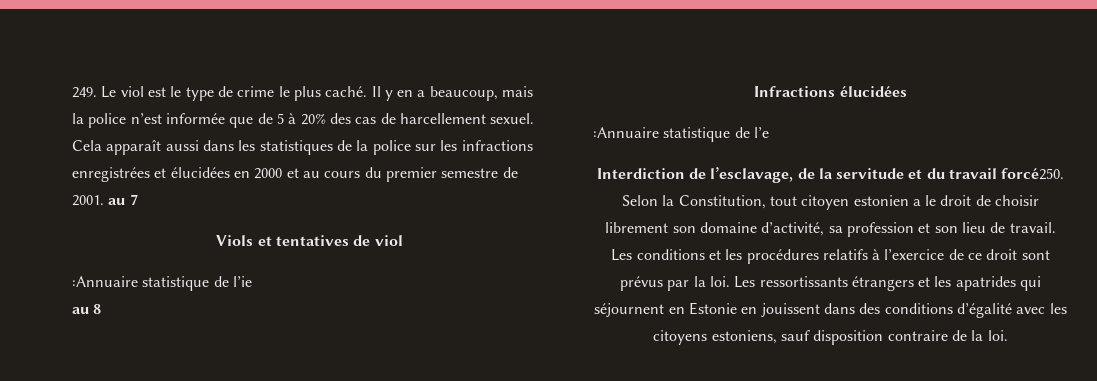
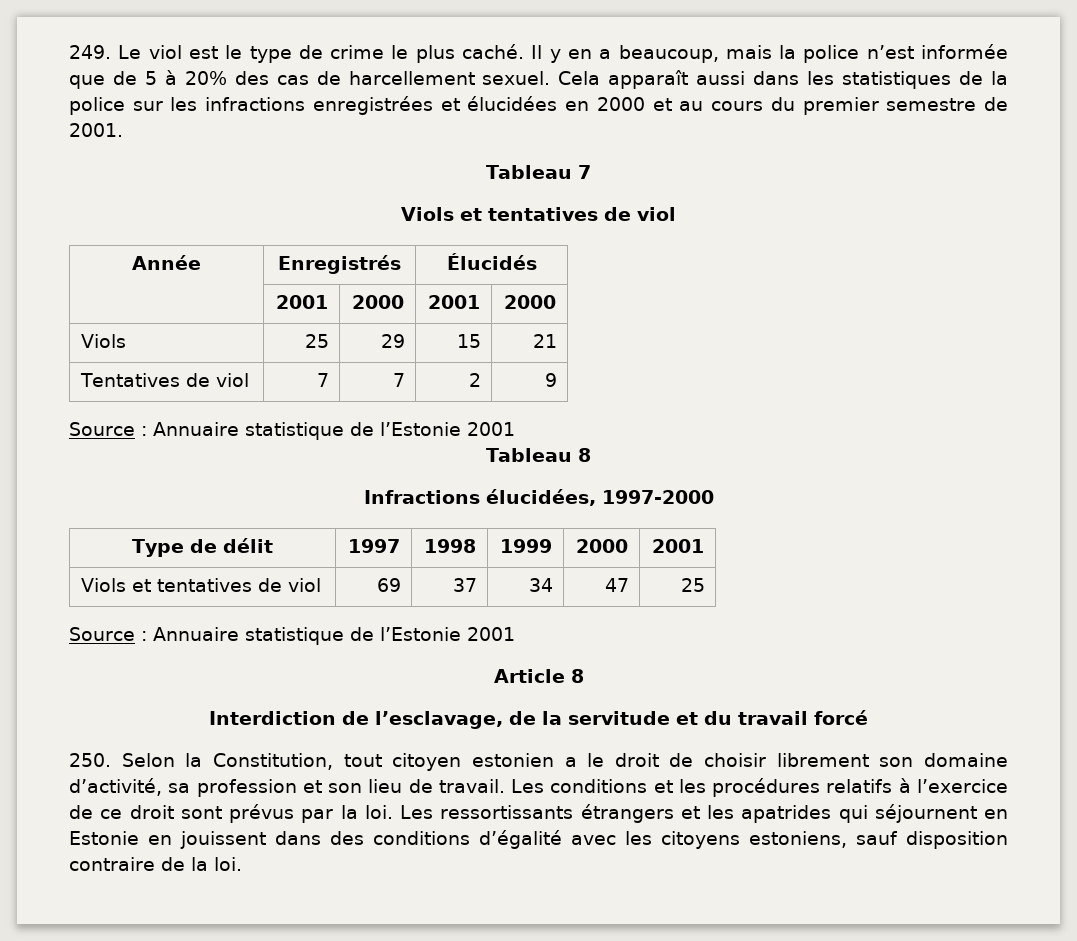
- Cela apparaît aussi dans les statistiques de la police sur les infractions enregistrées et élucidées en 2000 et au cours du premier semestre de 2001. au 7
+ Cela apparaît aussi dans les statistiques de la police sur les infractions enregistrées et élucidées en 2000 et au cours du premier semestre de 2001.
+ Tableau 7
- :Annuaire statistique de l’ie
- au 8
- Infractions élucidées
- :Annuaire statistique de l’e
+ Année | Enregistrés | Élucidés
+ | 2001 | 2000 | 2001 | 2000
+ Viols | 25 | 29 | 15 | 21
+ Tentatives de viol | 7 | 7 | 2 | 9
+ Source : Annuaire statistique de l’Estonie 2001
+ Tableau 8
+ Infractions élucidées, 1997-2000
+ Type de délit | 1997 | 1998 | 1999 | 2000 | 2001
+ Viols et tentatives de viol | 69 | 37 | 34 | 47 | 25
+ Source : Annuaire statistique de l’Estonie 2001
+ Article 8
- Interdiction de l’esclavage, de la servitude et du travail forcé250. Selon la Constitution, tout citoyen estonien a le droit de choisir librement son domaine d’activité, sa profession et son lieu de travail.
+ Interdiction de l’esclavage, de la servitude et du travail forcé
+ 250. Selon la Constitution, tout citoyen estonien a le droit de choisir librement son domaine d’activité, sa profession et son lieu de travail.

